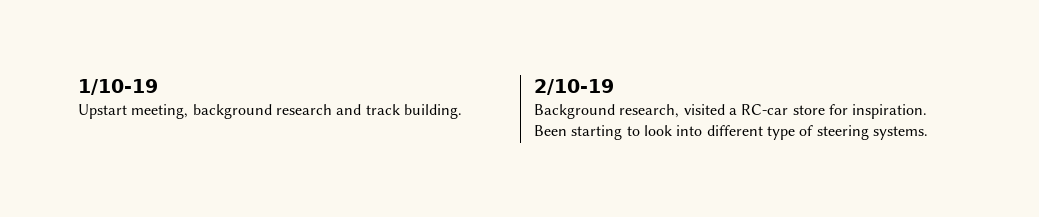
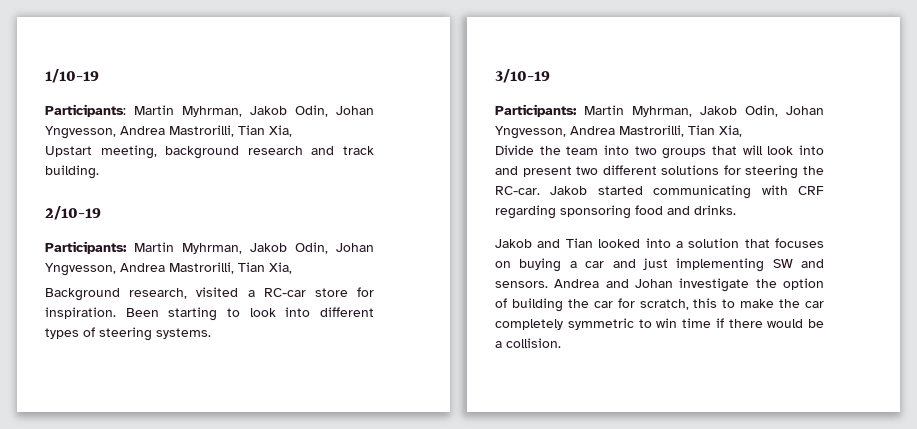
  1/10-19
+ Participants: Martin Myhrman, Jakob Odin, Johan Yngvesson, Andrea Mastrorilli, Tian Xia,
  2/10-19
+ Participants: Martin Myhrman, Jakob Odin, Johan Yngvesson, Andrea Mastrorilli, Tian Xia,
- Been starting to look into different type of steering systems.
+ Been starting to look into different types of steering systems.
+ 3/10-19
+ Participants: Martin Myhrman, Jakob Odin, Johan Yngvesson, Andrea Mastrorilli, Tian Xia,
+ Divide the team into two groups that will look into and present two different solutions for steering the RC-car. Jakob started communicating with CRF regarding sponsoring food and drinks.
+ Jakob and Tian looked into a solution that focuses on buying a car and just implementing SW and sensors. Andrea and Johan investigate the option of building the car for scratch, this to make the car completely symmetric to win time if there would be a collision.

